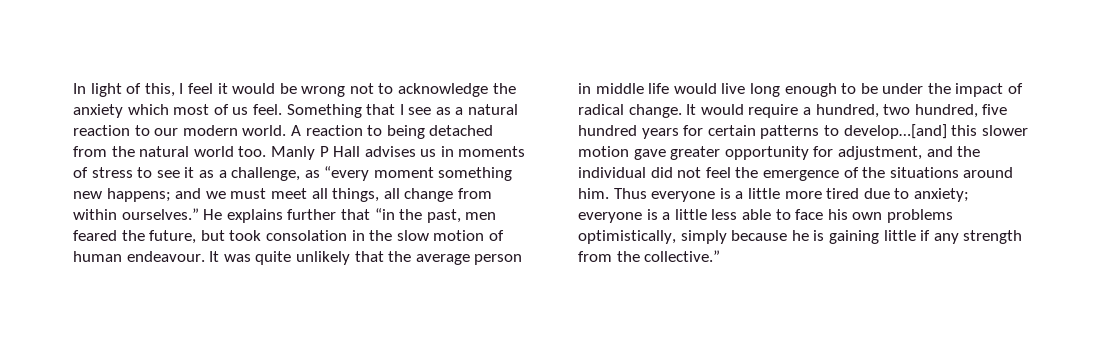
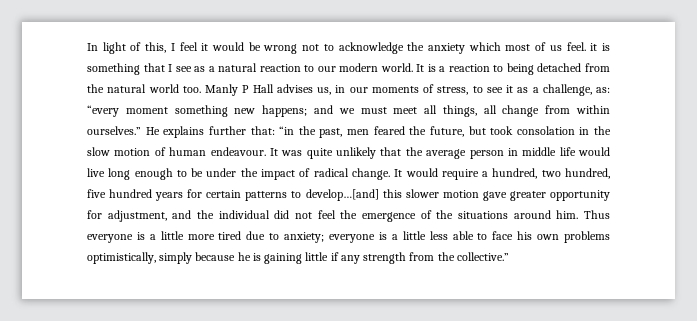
- In light of this, I feel it would be wrong not to acknowledge the anxiety which most of us feel. Something that I see as a natural reaction to our modern world.
+ In light of this, I feel it would be wrong not to acknowledge the anxiety which most of us feel. it is something that I see as a natural reaction to our modern world.
- A reaction to being detached from the natural world too.
+ It is a reaction to being detached from the natural world too.
- Manly P Hall advises us in moments of stress to see it as a challenge, as “every moment something new happens; and we must meet all things, all change from within ourselves.”
+ Manly P Hall advises us, in our moments of stress, to see it as a challenge, as: “every moment something new happens; and we must meet all things, all change from within ourselves.”
- He explains further that “in the past, men feared the future, but took consolation in the slow motion of human endeavour.
+ He explains further that: “in the past, men feared the future, but took consolation in the slow motion of human endeavour.

